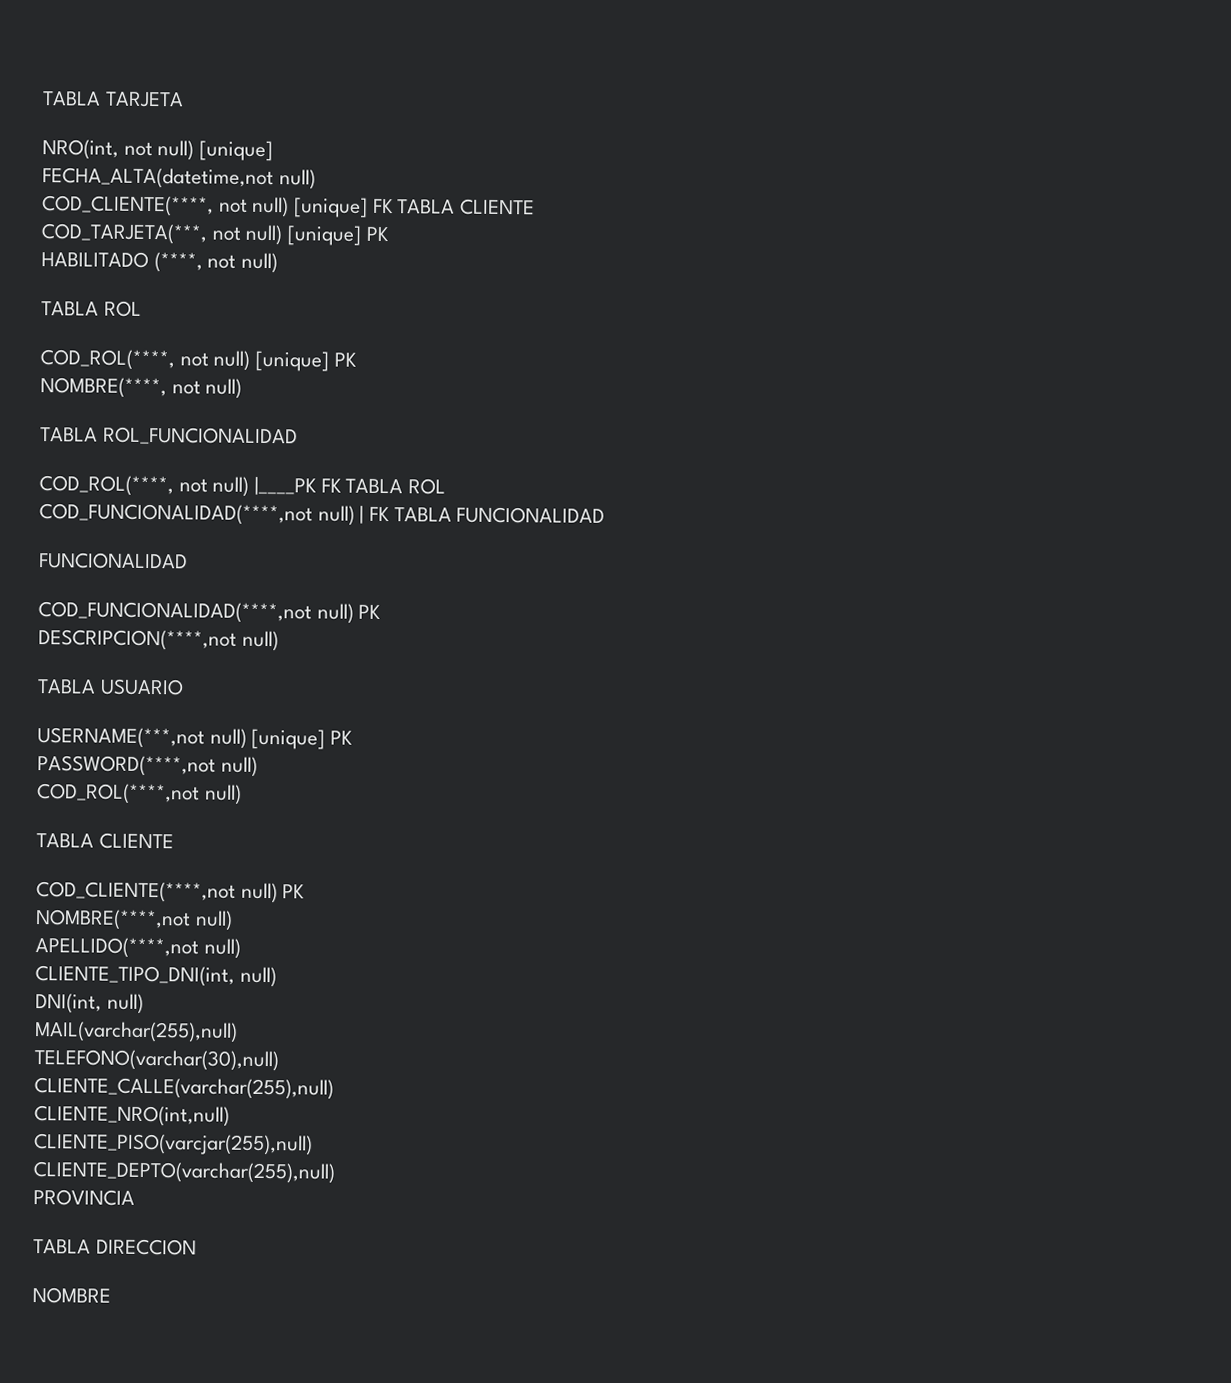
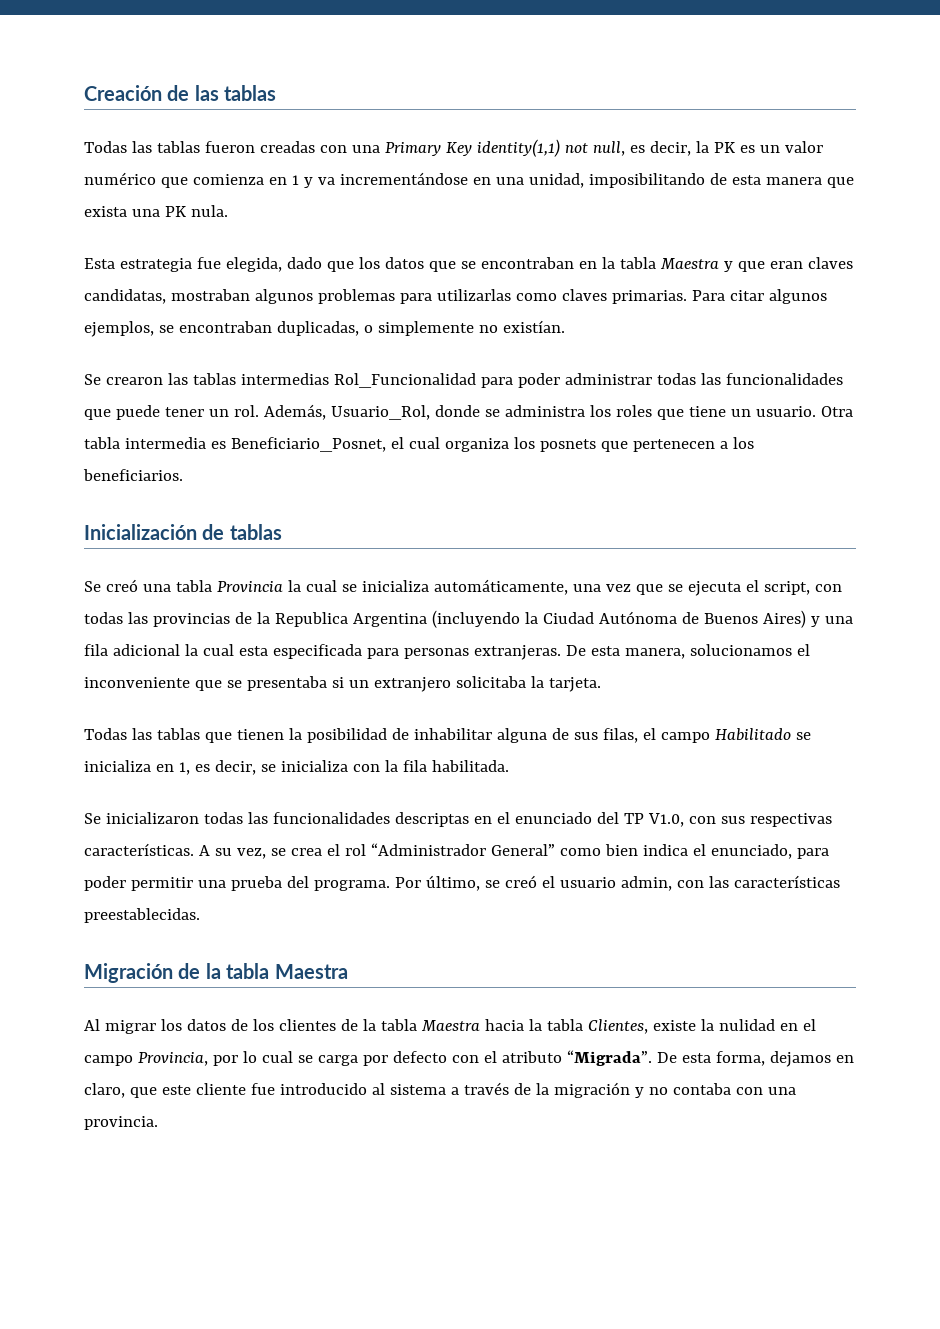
- TABLA TARJETA
- NRO(int, not null) [unique]
- FECHA_ALTA(datetime,not null)
- COD_CLIENTE(****, not null) [unique] FK TABLA CLIENTE
- COD_TARJETA(***, not null) [unique] PK
- HABILITADO (****, not null)
- TABLA ROL
- COD_ROL(****, not null) [unique] PK
- NOMBRE(****, not null)
- TABLA ROL_FUNCIONALIDAD
- COD_ROL(****, not null) |____PK FK TABLA ROL
- COD_FUNCIONALIDAD(****,not null) | FK TABLA FUNCIONALIDAD
- FUNCIONALIDAD
- COD_FUNCIONALIDAD(****,not null) PK
- DESCRIPCION(****,not null)
- TABLA USUARIO
- USERNAME(***,not null) [unique] PK
- PASSWORD(****,not null)
- COD_ROL(****,not null)
- TABLA CLIENTE
- COD_CLIENTE(****,not null) PK
- NOMBRE(****,not null)
- APELLIDO(****,not null)
- CLIENTE_TIPO_DNI(int, null)
- DNI(int, null)
- MAIL(varchar(255),null)
- TELEFONO(varchar(30),null)
- CLIENTE_CALLE(varchar(255),null)
- CLIENTE_NRO(int,null)
- CLIENTE_PISO(varcjar(255),null)
- CLIENTE_DEPTO(varchar(255),null)
- PROVINCIA
- TABLA DIRECCION
- NOMBRE
+ Creación de las tablas
+ Todas las tablas fueron creadas con una Primary Key identity(1,1) not null, es decir, la PK es un valor numérico que comienza en 1 y va incrementándose en una unidad, imposibilitando de esta manera que exista una PK nula.
+ Esta estrategia fue elegida, dado que los datos que se encontraban en la tabla Maestra y que eran claves candidatas, mostraban algunos problemas para utilizarlas como claves primarias. Para citar algunos ejemplos, se encontraban duplicadas, o simplemente no existían.
+ Se crearon las tablas intermedias Rol_Funcionalidad para poder administrar todas las funcionalidades que puede tener un rol. Además, Usuario_Rol, donde se administra los roles que tiene un usuario. Otra tabla intermedia es Beneficiario_Posnet, el cual organiza los posnets que pertenecen a los beneficiarios.
+ Inicialización de tablas
+ Se creó una tabla Provincia la cual se inicializa automáticamente, una vez que se ejecuta el script, con todas las provincias de la Republica Argentina (incluyendo la Ciudad Autónoma de Buenos Aires) y una fila adicional la cual esta especificada para personas extranjeras. De esta manera, solucionamos el inconveniente que se presentaba si un extranjero solicitaba la tarjeta.
+ Todas las tablas que tienen la posibilidad de inhabilitar alguna de sus filas, el campo Habilitado se inicializa en 1, es decir, se inicializa con la fila habilitada.
+ Se inicializaron todas las funcionalidades descriptas en el enunciado del TP V1.0, con sus respectivas características. A su vez, se crea el rol “Administrador General” como bien indica el enunciado, para poder permitir una prueba del programa. Por último, se creó el usuario admin, con las características preestablecidas.
+ Migración de la tabla Maestra
+ Al migrar los datos de los clientes de la tabla Maestra hacia la tabla Clientes, existe la nulidad en el campo Provincia, por lo cual se carga por defecto con el atributo “Migrada”. De esta forma, dejamos en claro, que este cliente fue introducido al sistema a través de la migración y no contaba con una provincia.

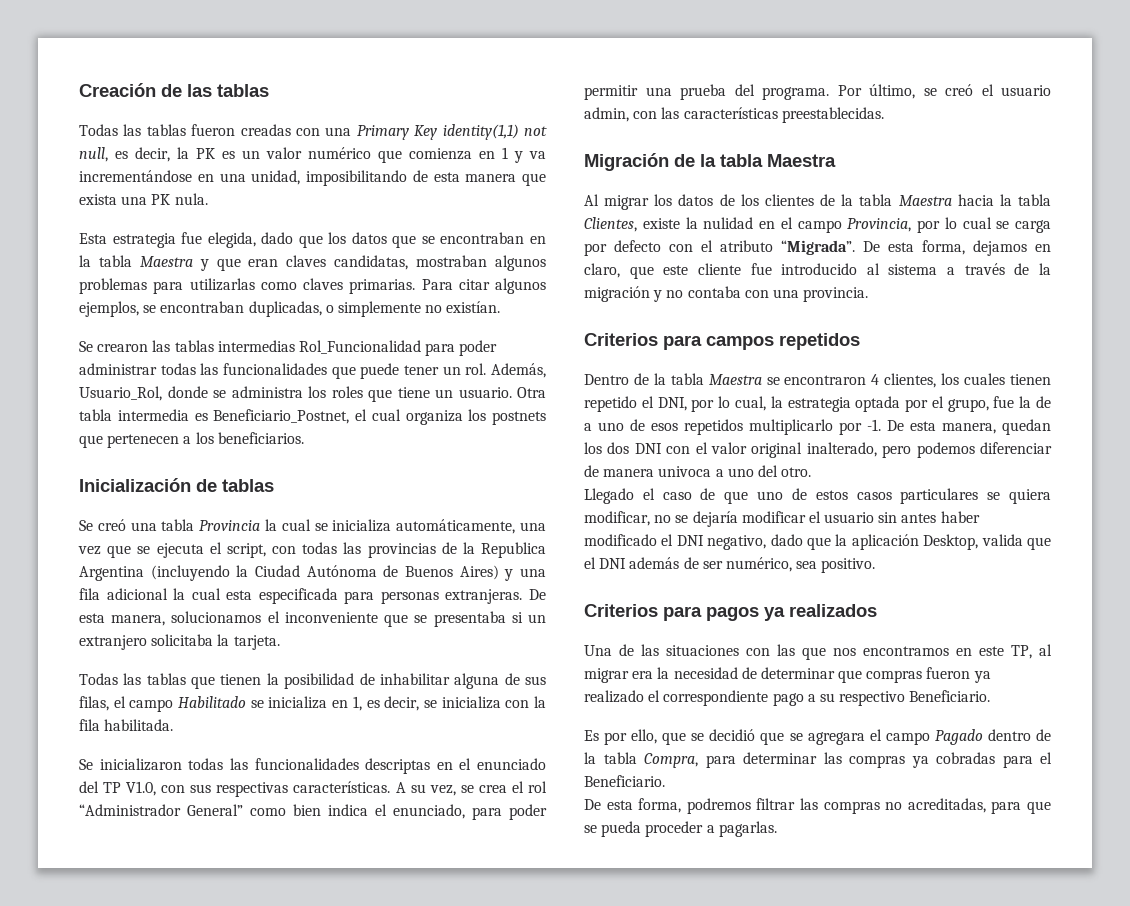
- Otra tabla intermedia es Beneficiario_Posnet, el cual organiza los posnets que pertenecen a los beneficiarios.
+ Otra tabla intermedia es Beneficiario_Postnet, el cual organiza los postnets que pertenecen a los beneficiarios.
+ Criterios para campos repetidos
+ Dentro de la tabla Maestra se encontraron 4 clientes, los cuales tienen repetido el DNI, por lo cual, la estrategia optada por el grupo, fue la de a uno de esos repetidos multiplicarlo por -1. De esta manera, quedan los dos DNI con el valor original inalterado, pero podemos diferenciar de manera univoca a uno del otro.
+ Llegado el caso de que uno de estos casos particulares se quiera modificar, no se dejaría modificar el usuario sin antes haber modificado el DNI negativo, dado que la aplicación Desktop, valida que el DNI además de ser numérico, sea positivo.
+ Criterios para pagos ya realizados
+ Una de las situaciones con las que nos encontramos en este TP, al migrar era la necesidad de determinar que compras fueron ya realizado el correspondiente pago a su respectivo Beneficiario.
+ Es por ello, que se decidió que se agregara el campo Pagado dentro de la tabla Compra, para determinar las compras ya cobradas para el Beneficiario.
+ De esta forma, podremos filtrar las compras no acreditadas, para que se pueda proceder a pagarlas.

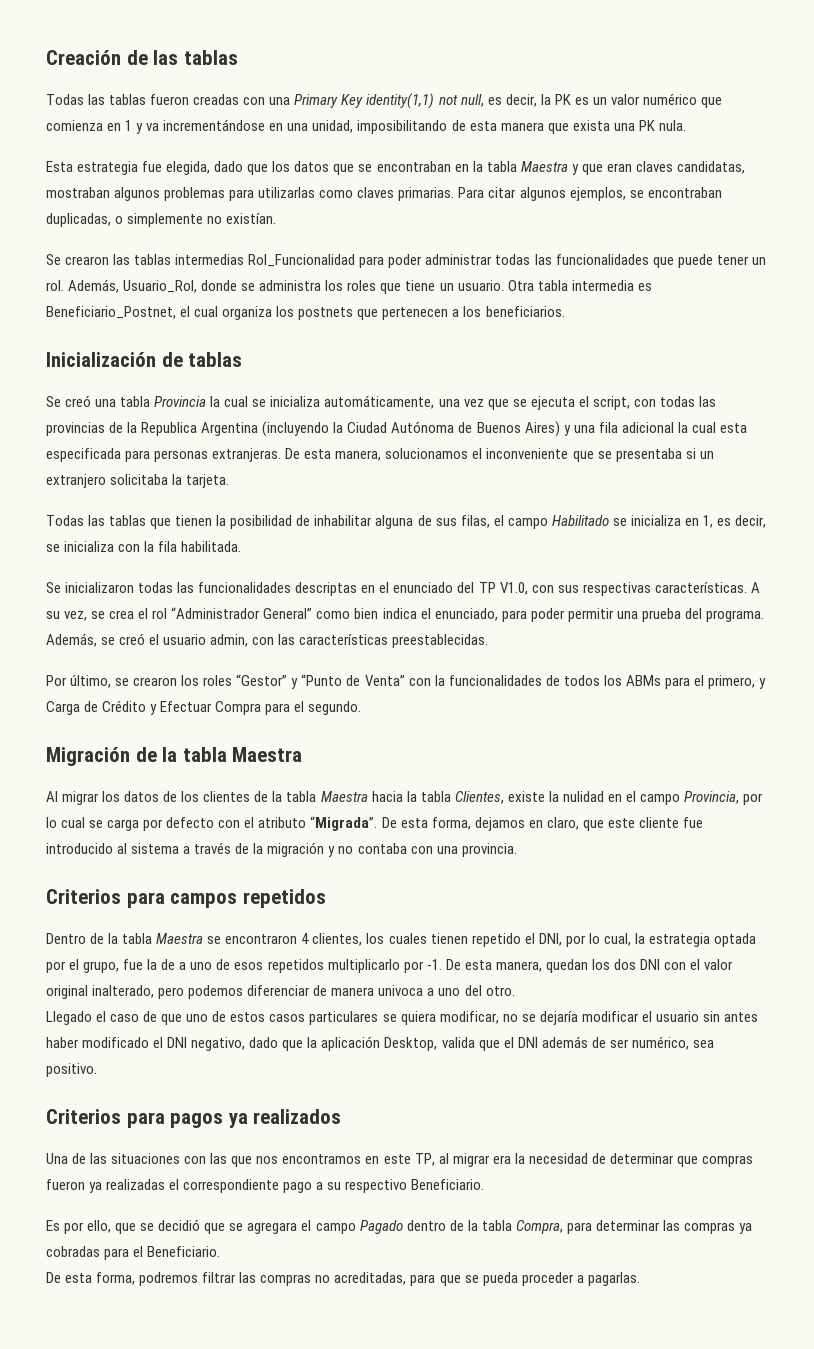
- Por último, se creó el usuario admin, con las características preestablecidas.
+ Además, se creó el usuario admin, con las características preestablecidas.
+ Por último, se crearon los roles “Gestor” y “Punto de Venta” con la funcionalidades de todos los ABMs para el primero, y Carga de Crédito y Efectuar Compra para el segundo.
- Una de las situaciones con las que nos encontramos en este TP, al migrar era la necesidad de determinar que compras fueron ya realizado el correspondiente pago a su respectivo Beneficiario.
+ Una de las situaciones con las que nos encontramos en este TP, al migrar era la necesidad de determinar que compras fueron ya realizadas el correspondiente pago a su respectivo Beneficiario.

